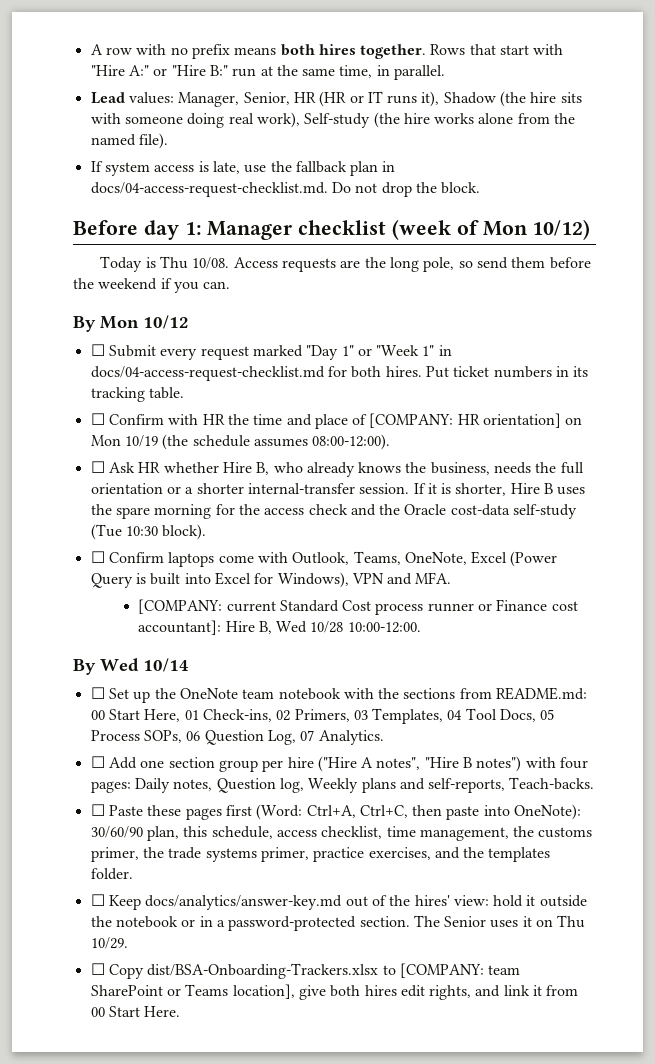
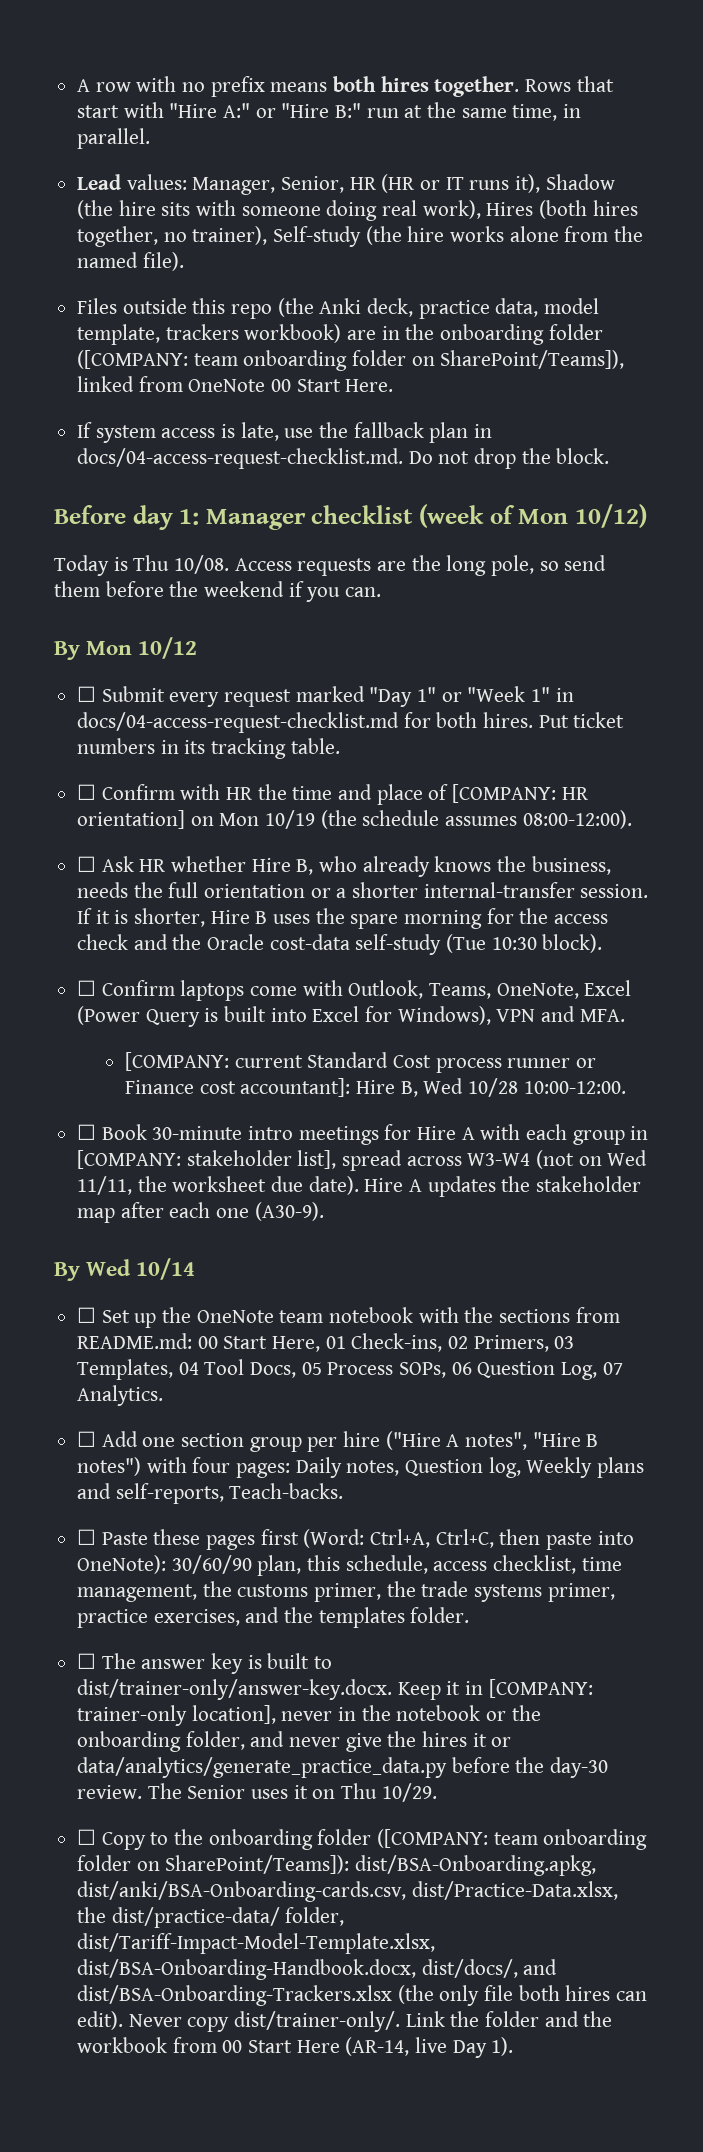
- Lead values: Manager, Senior, HR (HR or IT runs it), Shadow (the hire sits with someone doing real work), Self-study (the hire works alone from the named file).
+ Lead values: Manager, Senior, HR (HR or IT runs it), Shadow (the hire sits with someone doing real work), Hires (both hires together, no trainer), Self-study (the hire works alone from the named file).
+ Files outside this repo (the Anki deck, practice data, model template, trackers workbook) are in the onboarding folder ([COMPANY: team onboarding folder on SharePoint/Teams]), linked from OneNote 00 Start Here.
+ ☐ Book 30-minute intro meetings for Hire A with each group in [COMPANY: stakeholder list], spread across W3-W4 (not on Wed 11/11, the worksheet due date). Hire A updates the stakeholder map after each one (A30-9).
- ☐ Keep docs/analytics/answer-key.md out of the hires' view: hold it outside the notebook or in a password-protected section.
+ ☐ The answer key is built to dist/trainer-only/answer-key.docx. Keep it in [COMPANY: trainer-only location], never in the notebook or the onboarding folder, and never give the hires it or data/analytics/generate_practice_data.py before the day-30 review.
- ☐ Copy dist/BSA-Onboarding-Trackers.xlsx to [COMPANY: team SharePoint or Teams location], give both hires edit rights, and link it from 00 Start Here.
+ ☐ Copy to the onboarding folder ([COMPANY: team onboarding folder on SharePoint/Teams]): dist/BSA-Onboarding.apkg, dist/anki/BSA-Onboarding-cards.csv, dist/Practice-Data.xlsx, the dist/practice-data/ folder, dist/Tariff-Impact-Model-Template.xlsx, dist/BSA-Onboarding-Handbook.docx, dist/docs/, and dist/BSA-Onboarding-Trackers.xlsx (the only file both hires can edit). Never copy dist/trainer-only/. Link the folder and the workbook from 00 Start Here (AR-14, live Day 1).

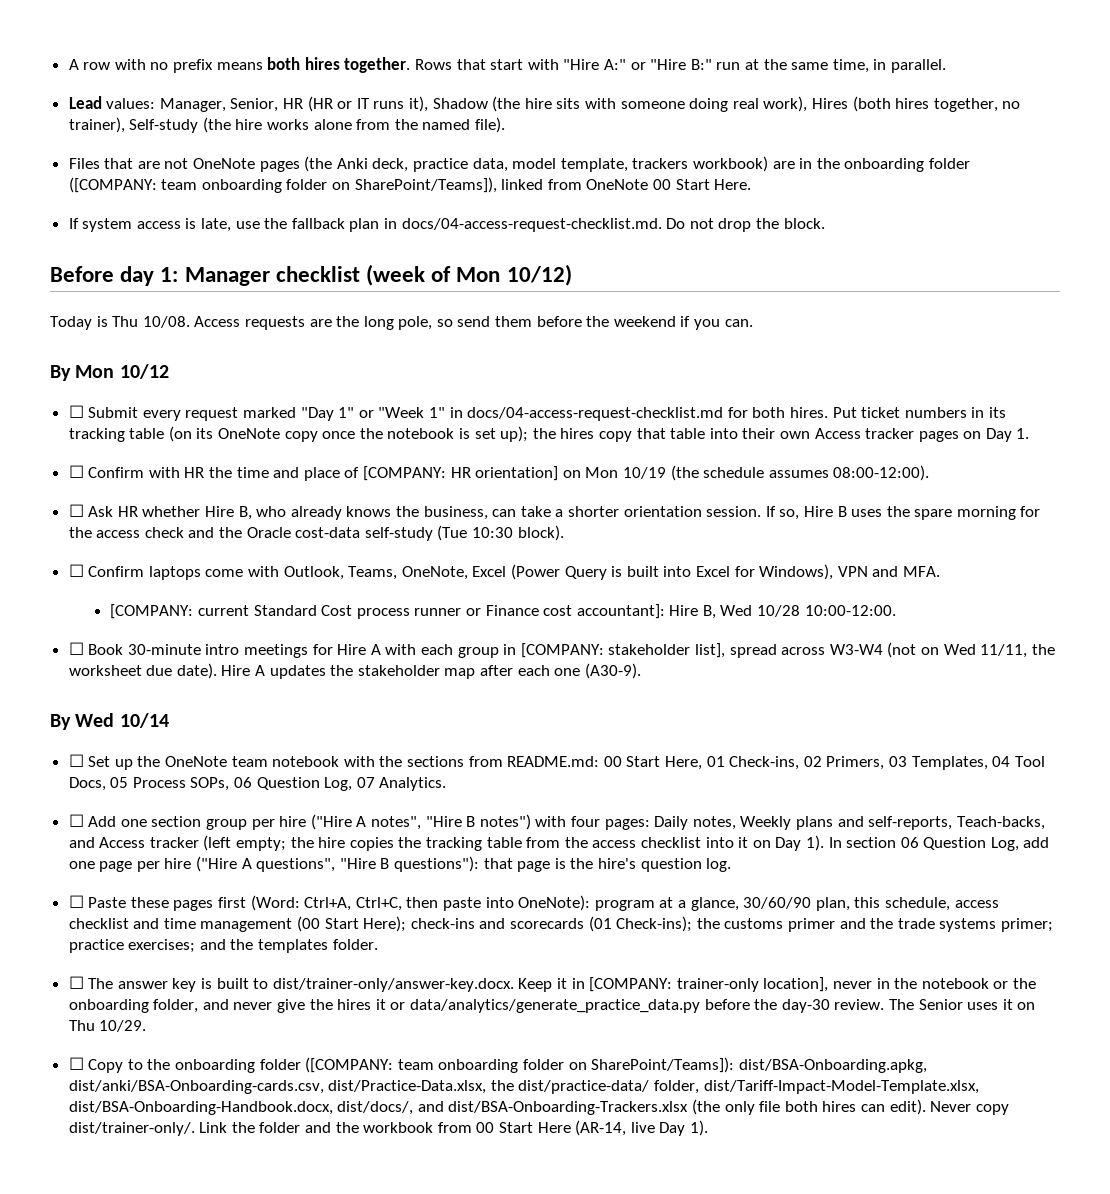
- Files outside this repo (the Anki deck, practice data, model template, trackers workbook) are in the onboarding folder ([COMPANY: team onboarding folder on SharePoint/Teams]), linked from OneNote 00 Start Here.
+ Files that are not OneNote pages (the Anki deck, practice data, model template, trackers workbook) are in the onboarding folder ([COMPANY: team onboarding folder on SharePoint/Teams]), linked from OneNote 00 Start Here.
- Put ticket numbers in its tracking table.
+ Put ticket numbers in its tracking table (on its OneNote copy once the notebook is set up); the hires copy that table into their own Access tracker pages on Day 1.
- ☐ Ask HR whether Hire B, who already knows the business, needs the full orientation or a shorter internal-transfer session.
+ ☐ Ask HR whether Hire B, who already knows the business, can take a shorter orientation session.
- If it is shorter, Hire B uses the spare morning for the access check and the Oracle cost-data self-study (Tue 10:30 block).
+ If so, Hire B uses the spare morning for the access check and the Oracle cost-data self-study (Tue 10:30 block).
- ☐ Add one section group per hire ("Hire A notes", "Hire B notes") with four pages: Daily notes, Question log, Weekly plans and self-reports, Teach-backs.
+ ☐ Add one section group per hire ("Hire A notes", "Hire B notes") with four pages: Daily notes, Weekly plans and self-reports, Teach-backs, and Access tracker (left empty; the hire copies the tracking table from the access checklist into it on Day 1). In section 06 Question Log, add one page per hire ("Hire A questions", "Hire B questions"): that page is the hire's question log.
- ☐ Paste these pages first (Word: Ctrl+A, Ctrl+C, then paste into OneNote): 30/60/90 plan, this schedule, access checklist, time management, the customs primer, the trade systems primer, practice exercises, and the templates folder.
+ ☐ Paste these pages first (Word: Ctrl+A, Ctrl+C, then paste into OneNote): program at a glance, 30/60/90 plan, this schedule, access checklist and time management (00 Start Here); check-ins and scorecards (01 Check-ins); the customs primer and the trade systems primer; practice exercises; and the templates folder.

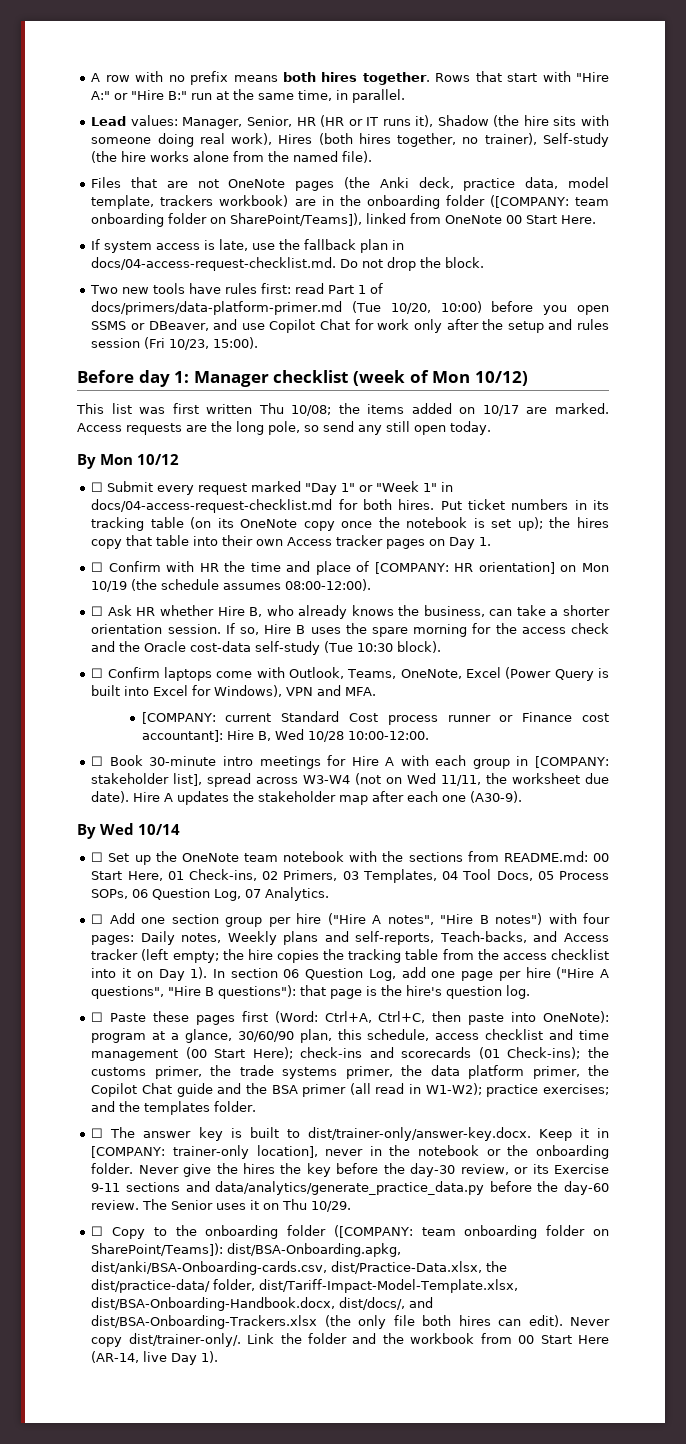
+ Two new tools have rules first: read Part 1 of docs/primers/data-platform-primer.md (Tue 10/20, 10:00) before you open SSMS or DBeaver, and use Copilot Chat for work only after the setup and rules session (Fri 10/23, 15:00).
- Today is Thu 10/08.
+ This list was first written Thu 10/08; the items added on 10/17 are marked.
- Access requests are the long pole, so send them before the weekend if you can.
+ Access requests are the long pole, so send any still open today.
- ☐ Paste these pages first (Word: Ctrl+A, Ctrl+C, then paste into OneNote): program at a glance, 30/60/90 plan, this schedule, access checklist and time management (00 Start Here); check-ins and scorecards (01 Check-ins); the customs primer and the trade systems primer; practice exercises; and the templates folder.
+ ☐ Paste these pages first (Word: Ctrl+A, Ctrl+C, then paste into OneNote): program at a glance, 30/60/90 plan, this schedule, access checklist and time management (00 Start Here); check-ins and scorecards (01 Check-ins); the customs primer, the trade systems primer, the data platform primer, the Copilot Chat guide and the BSA primer (all read in W1-W2); practice exercises; and the templates folder.
- ☐ The answer key is built to dist/trainer-only/answer-key.docx. Keep it in [COMPANY: trainer-only location], never in the notebook or the onboarding folder, and never give the hires it or data/analytics/generate_practice_data.py before the day-30 review.
+ ☐ The answer key is built to dist/trainer-only/answer-key.docx. Keep it in [COMPANY: trainer-only location], never in the notebook or the onboarding folder. Never give the hires the key before the day-30 review, or its Exercise 9-11 sections and data/analytics/generate_practice_data.py before the day-60 review.

